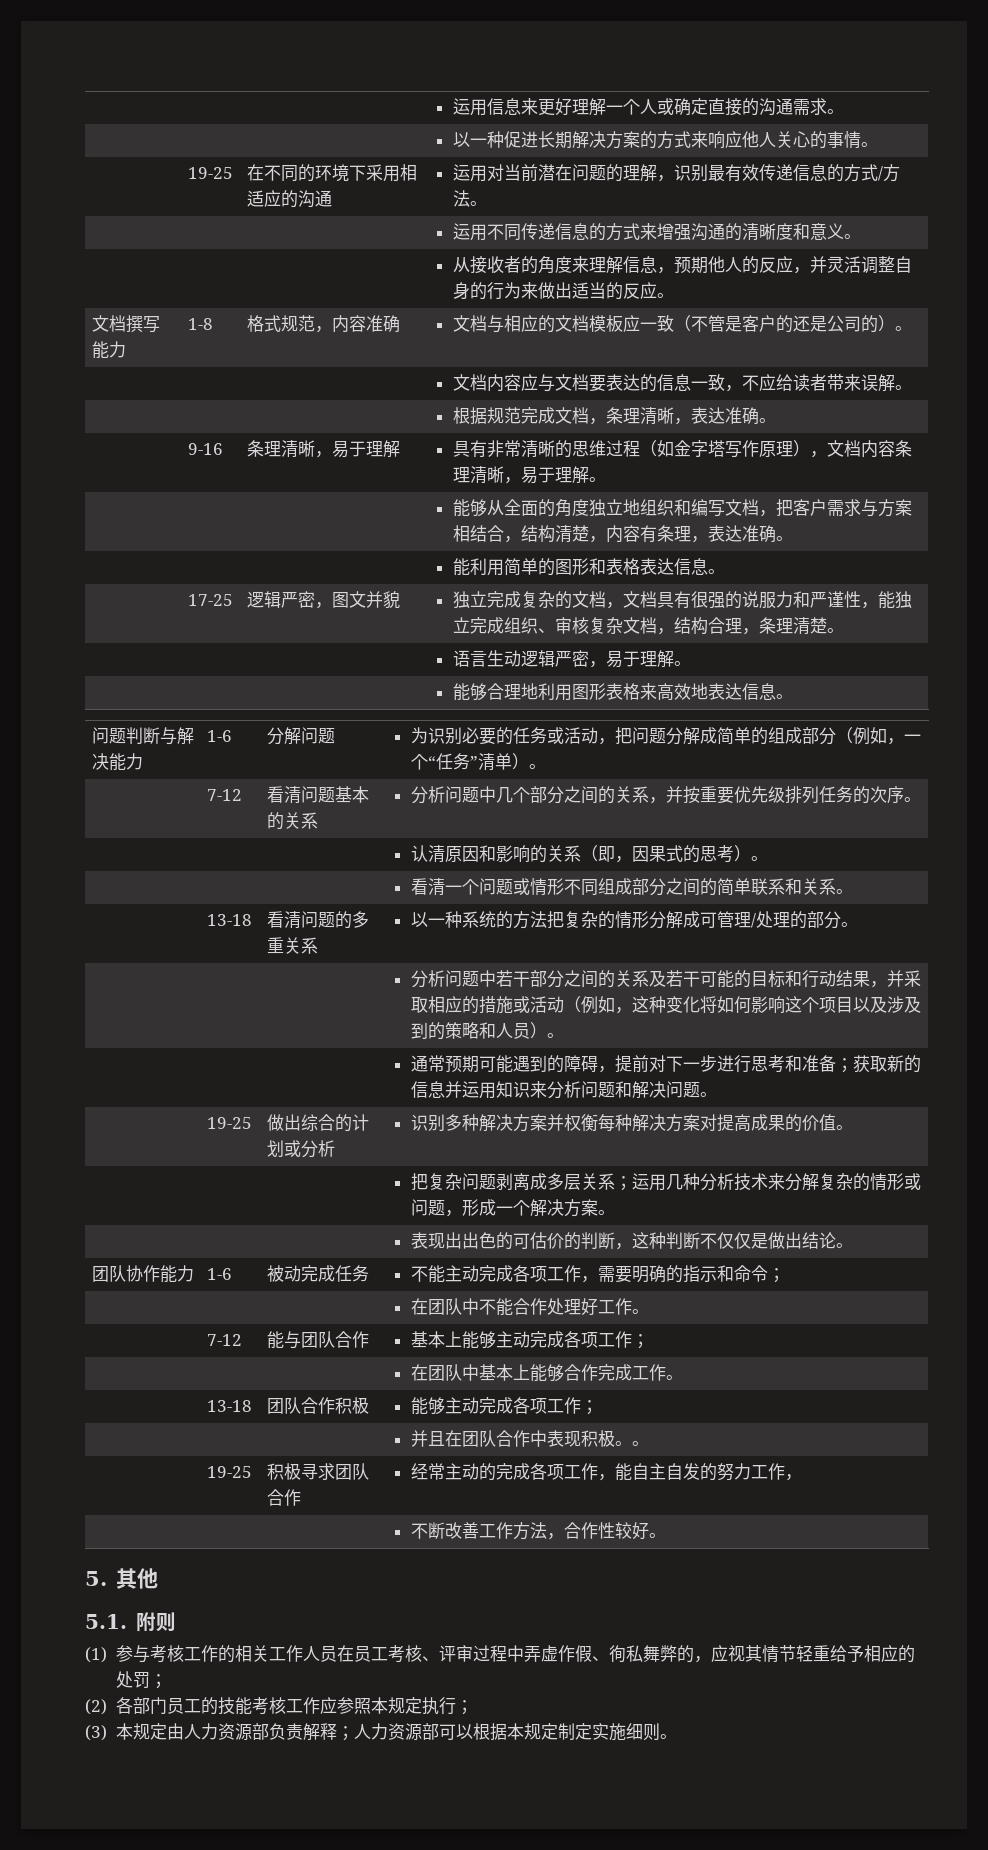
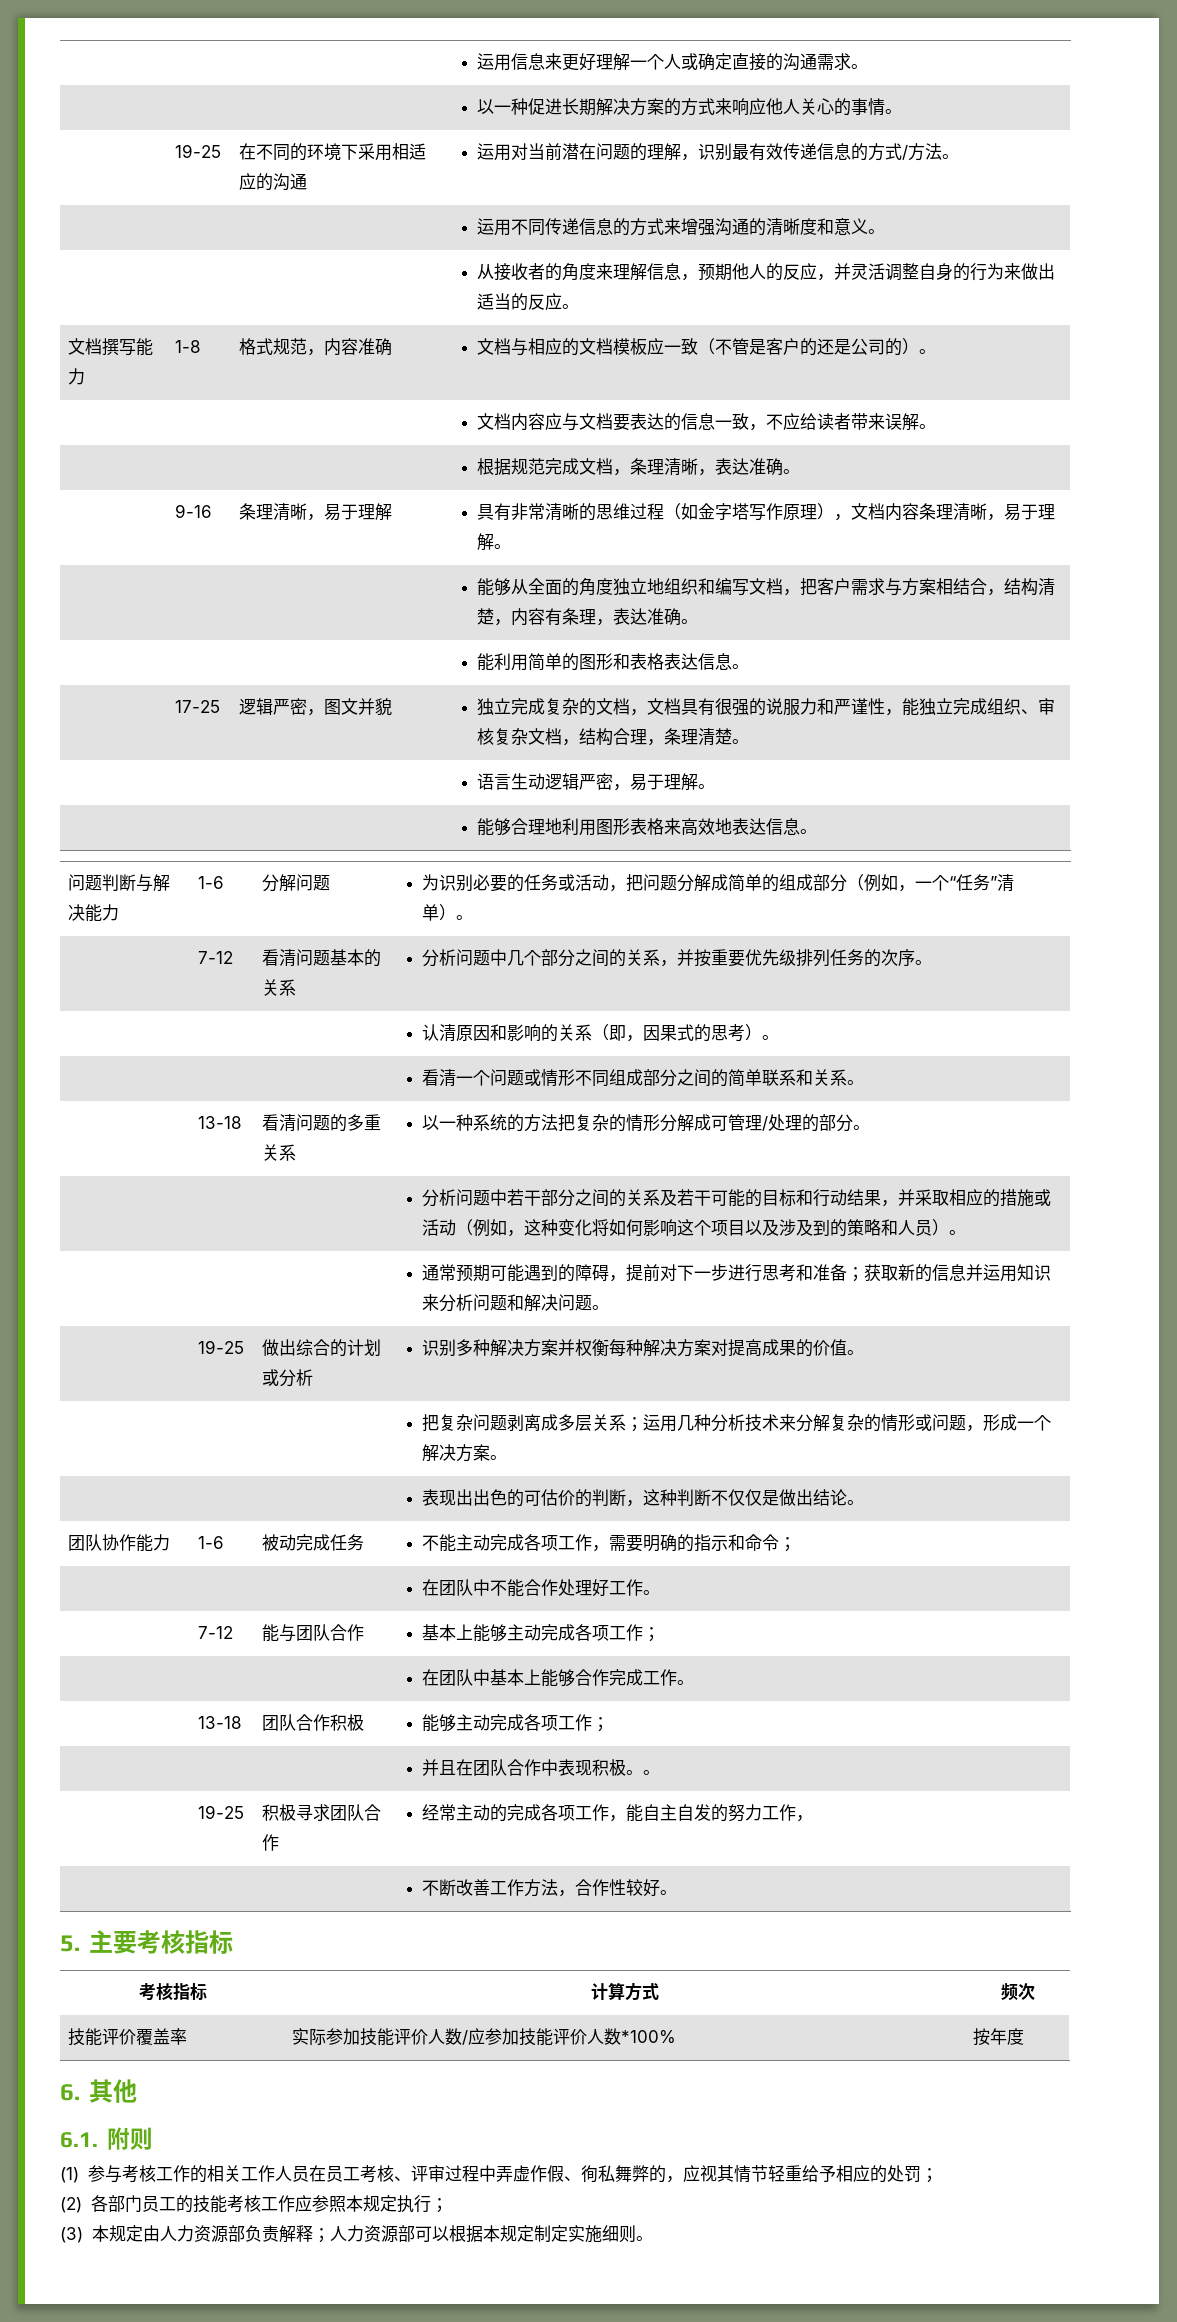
- 5.其他
+ 5.主要考核指标
+ 考核指标 | 计算方式 | 频次
+ 技能评价覆盖率 | 实际参加技能评价人数/应参加技能评价人数*100% | 按年度
+ 6.其他
- 5.1.附则
+ 6.1.附则

